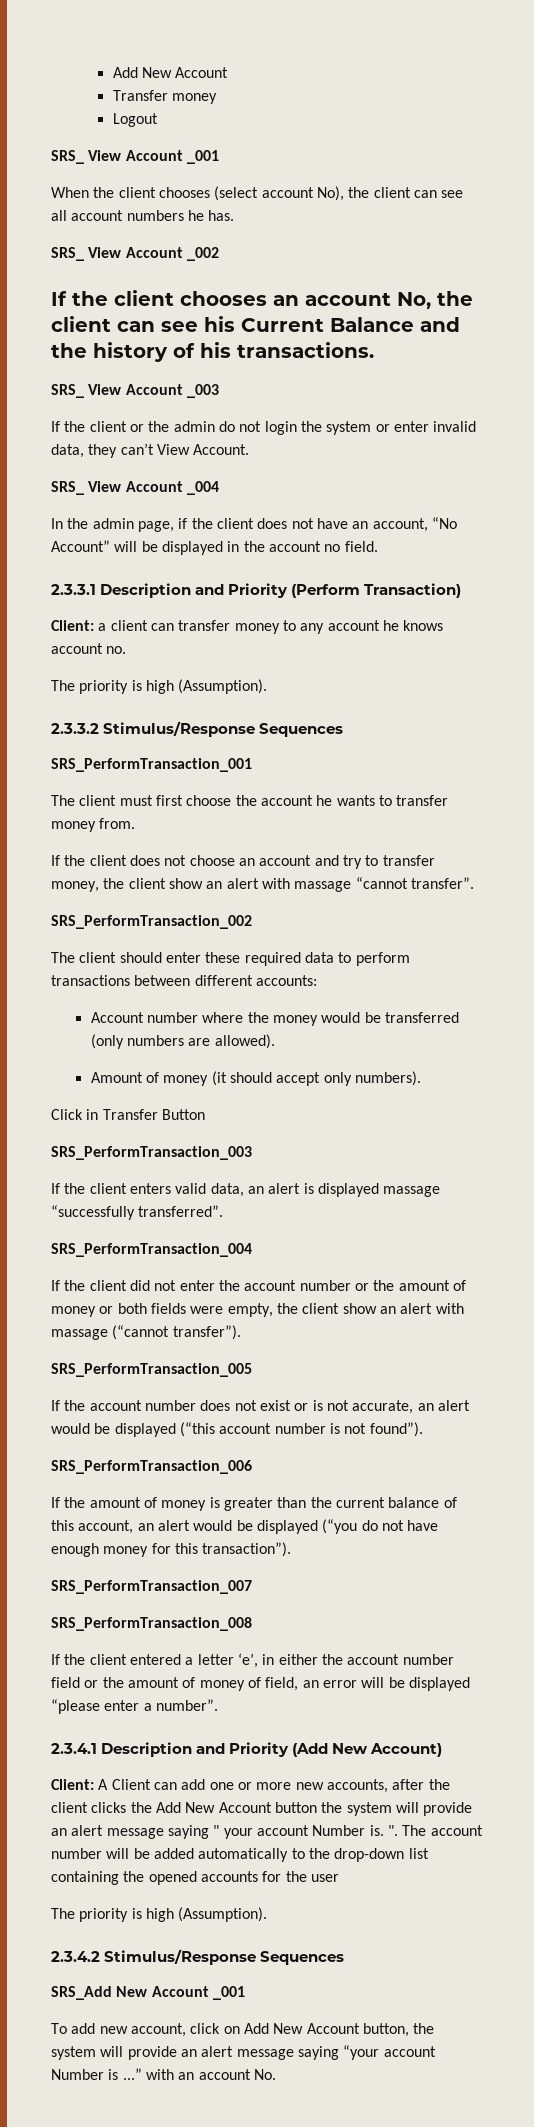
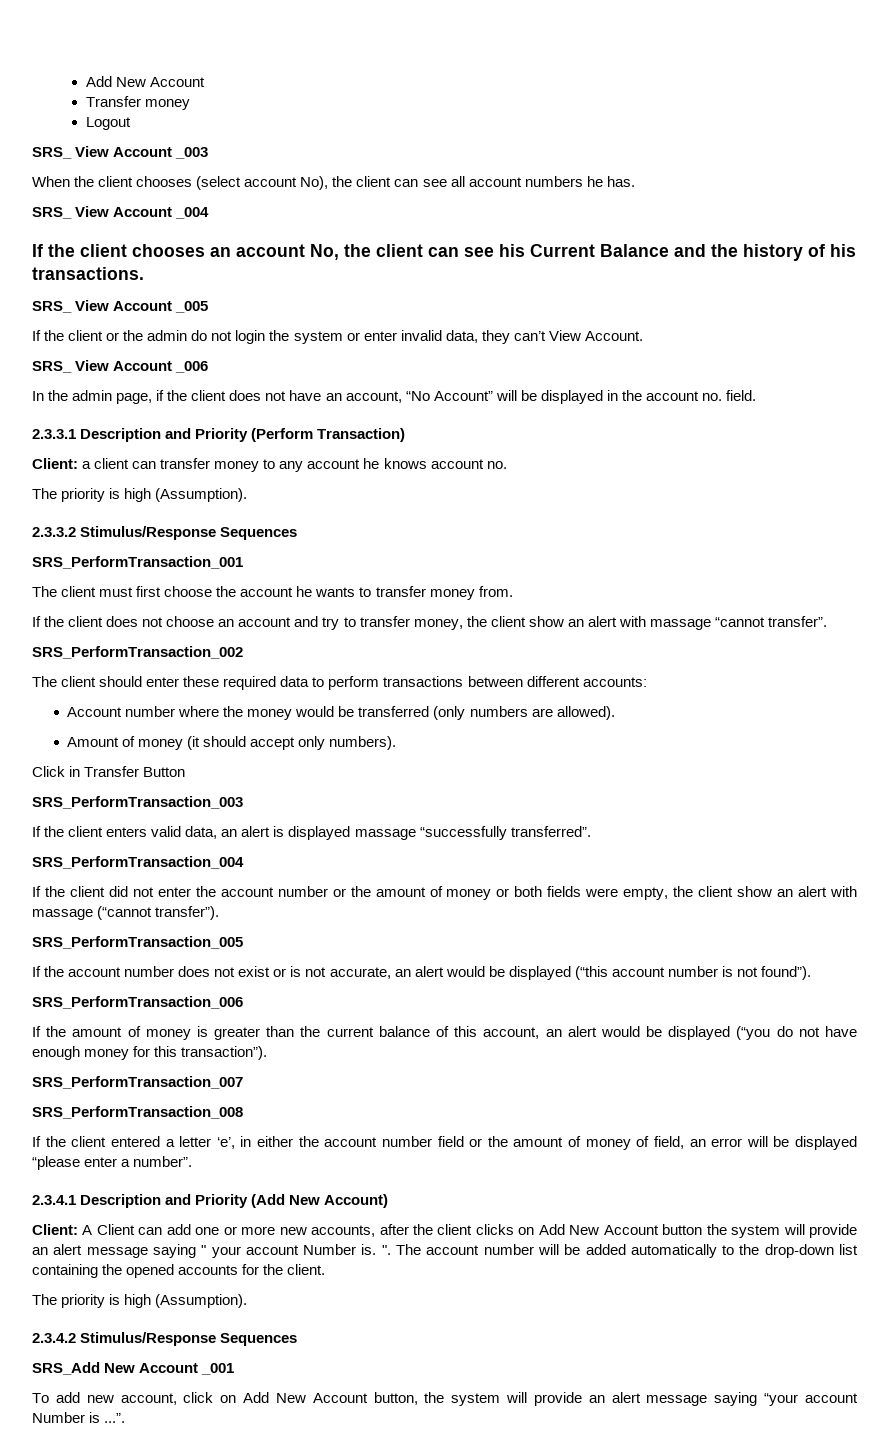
- SRS_ View Account _001
+ SRS_ View Account _003
- SRS_ View Account _002
+ SRS_ View Account _004
- SRS_ View Account _003
+ SRS_ View Account _005
- SRS_ View Account _004
+ SRS_ View Account _006
- In the admin page, if the client does not have an account, “No Account” will be displayed in the account no field.
+ In the admin page, if the client does not have an account, “No Account” will be displayed in the account no. field.
- Client: A Client can add one or more new accounts, after the client clicks the Add New Account button the system will provide an alert message saying " your account Number is.
+ Client: A Client can add one or more new accounts, after the client clicks on Add New Account button the system will provide an alert message saying " your account Number is.
- The account number will be added automatically to the drop-down list containing the opened accounts for the user
+ The account number will be added automatically to the drop-down list containing the opened accounts for the client.
- To add new account, click on Add New Account button, the system will provide an alert message saying “your account Number is ...” with an account No.
+ To add new account, click on Add New Account button, the system will provide an alert message saying “your account Number is ...”.

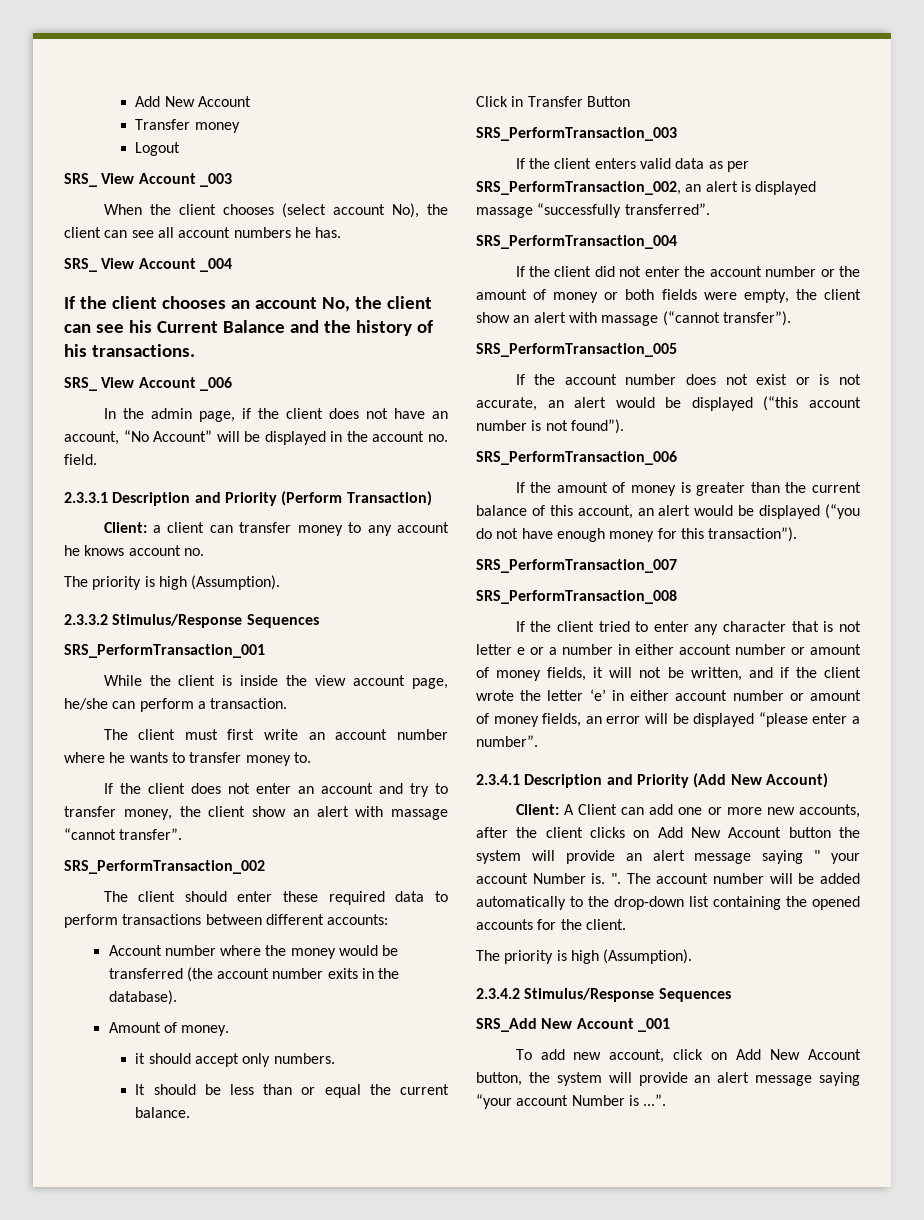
- SRS_ View Account _005
- If the client or the admin do not login the system or enter invalid data, they can’t View Account.
+ While the client is inside the view account page, he/she can perform a transaction.
- The client must first choose the account he wants to transfer money from.
+ The client must first write an account number where he wants to transfer money to.
- If the client does not choose an account and try to transfer money, the client show an alert with massage “cannot transfer”.
+ If the client does not enter an account and try to transfer money, the client show an alert with massage “cannot transfer”.
- Account number where the money would be transferred (only numbers are allowed).
+ Account number where the money would be transferred (the account number exits in the database).
- Amount of money (it should accept only numbers).
+ Amount of money.
+ it should accept only numbers.
+ It should be less than or equal the current balance.
- If the client enters valid data, an alert is displayed massage “successfully transferred”.
+ If the client enters valid data as per SRS_PerformTransaction_002, an alert is displayed massage “successfully transferred”.
- If the client entered a letter ‘e’, in either the account number field or the amount of money of field, an error will be displayed “please enter a number”.
+ If the client tried to enter any character that is not letter e or a number in either account number or amount of money fields, it will not be written, and if the client wrote the letter ‘e’ in either account number or amount of money fields, an error will be displayed “please enter a number”.

